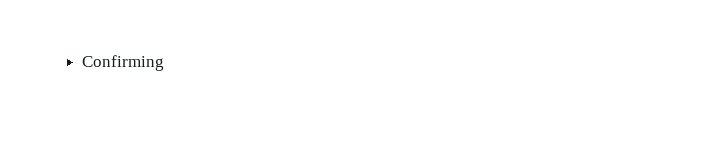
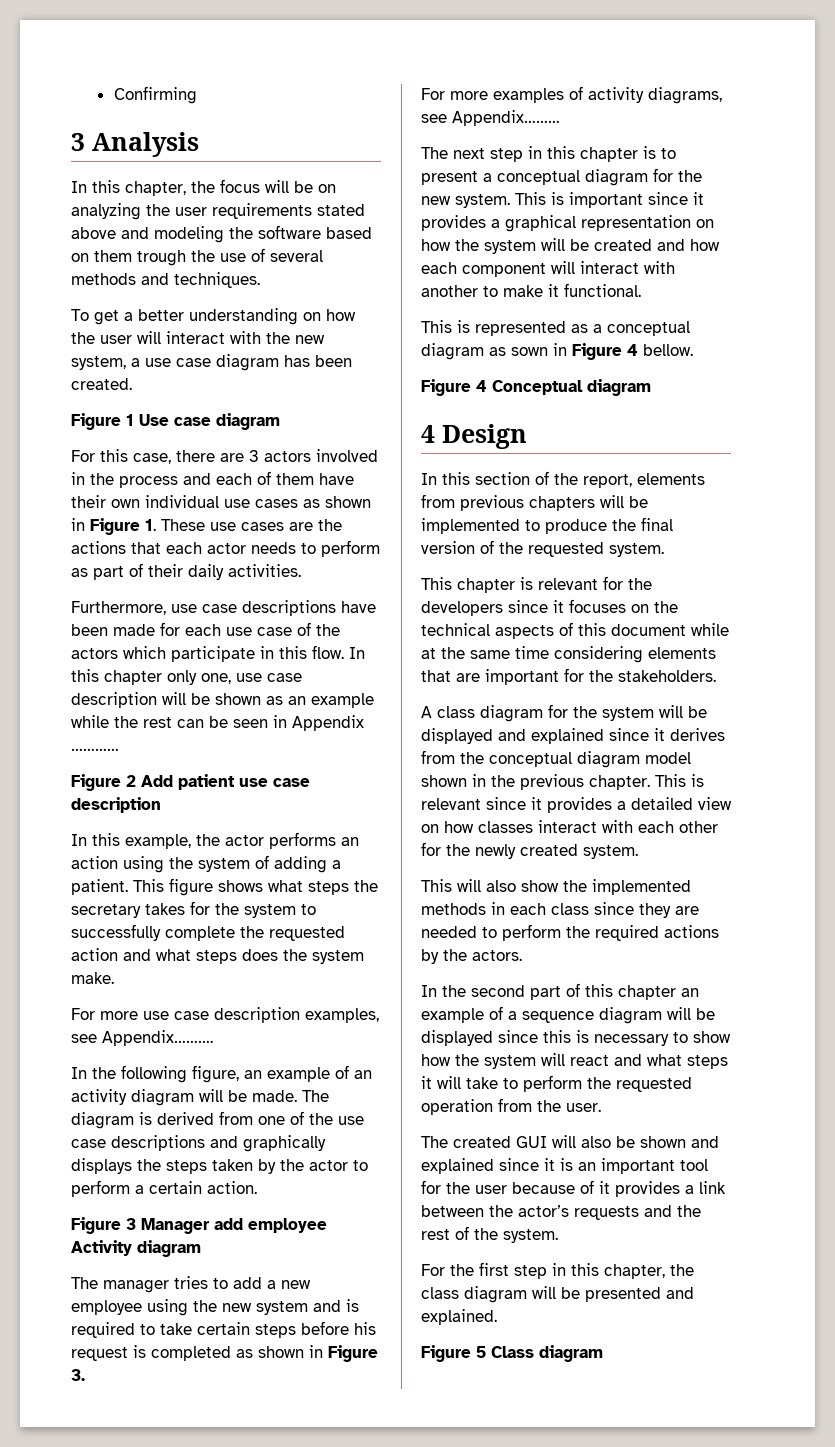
+ 3 Analysis
+ In this chapter, the focus will be on analyzing the user requirements stated above and modeling the software based on them trough the use of several methods and techniques.
+ To get a better understanding on how the user will interact with the new system, a use case diagram has been created.
+ Figure 1 Use case diagram
+ For this case, there are 3 actors involved in the process and each of them have their own individual use cases as shown in Figure 1. These use cases are the actions that each actor needs to perform as part of their daily activities.
+ Furthermore, use case descriptions have been made for each use case of the actors which participate in this flow. In this chapter only one, use case description will be shown as an example while the rest can be seen in Appendix …………
+ Figure 2 Add patient use case description
+ In this example, the actor performs an action using the system of adding a patient. This figure shows what steps the secretary takes for the system to successfully complete the requested action and what steps does the system make.
+ For more use case description examples, see Appendix……….
+ In the following figure, an example of an activity diagram will be made. The diagram is derived from one of the use case descriptions and graphically displays the steps taken by the actor to perform a certain action.
+ Figure 3 Manager add employee Activity diagram
+ The manager tries to add a new employee using the new system and is required to take certain steps before his request is completed as shown in Figure 3.
+ For more examples of activity diagrams, see Appendix………
+ The next step in this chapter is to present a conceptual diagram for the new system. This is important since it provides a graphical representation on how the system will be created and how each component will interact with another to make it functional.
+ This is represented as a conceptual diagram as sown in Figure 4 bellow.
+ Figure 4 Conceptual diagram
+ 4 Design
+ In this section of the report, elements from previous chapters will be implemented to produce the final version of the requested system.
+ This chapter is relevant for the developers since it focuses on the technical aspects of this document while at the same time considering elements that are important for the stakeholders.
+ A class diagram for the system will be displayed and explained since it derives from the conceptual diagram model shown in the previous chapter. This is relevant since it provides a detailed view on how classes interact with each other for the newly created system.
+ This will also show the implemented methods in each class since they are needed to perform the required actions by the actors.
+ In the second part of this chapter an example of a sequence diagram will be displayed since this is necessary to show how the system will react and what steps it will take to perform the requested operation from the user.
+ The created GUI will also be shown and explained since it is an important tool for the user because of it provides a link between the actor’s requests and the rest of the system.
+ For the first step in this chapter, the class diagram will be presented and explained.
+ Figure 5 Class diagram

